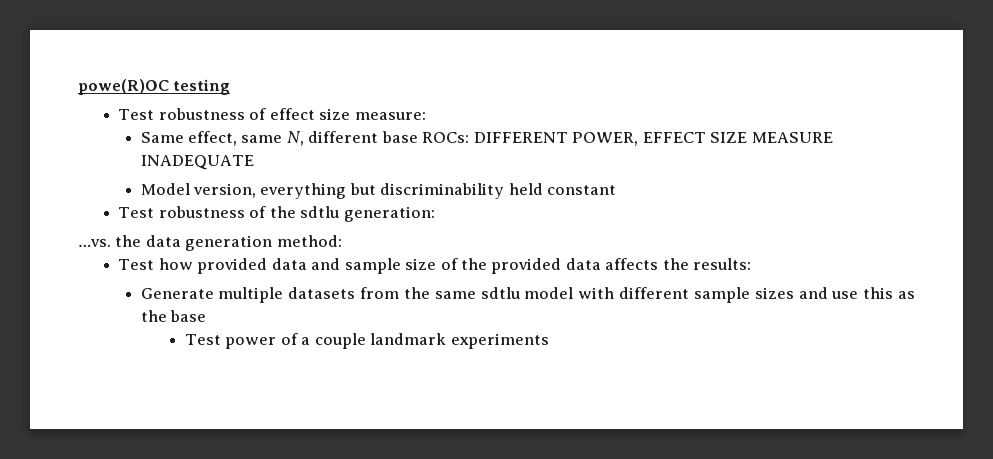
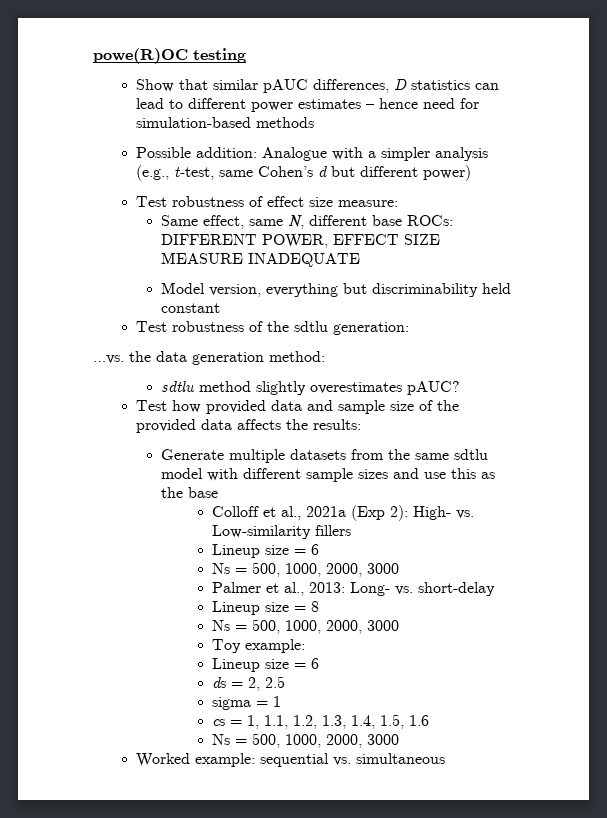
+ Show that similar pAUC differences, D statistics can lead to different power estimates – hence need for simulation-based methods
+ Possible addition: Analogue with a simpler analysis (e.g., t-test, same Cohen’s d but different power)
+ sdtlu method slightly overestimates pAUC?
- Test power of a couple landmark experiments
+ Colloff et al., 2021a (Exp 2): High- vs. Low-similarity fillers
+ Lineup size = 6
+ Ns = 500, 1000, 2000, 3000
+ Palmer et al., 2013: Long- vs. short-delay
+ Lineup size = 8
+ Ns = 500, 1000, 2000, 3000
+ Toy example:
+ Lineup size = 6
+ ds = 2, 2.5
+ sigma = 1
+ cs = 1, 1.1, 1.2, 1.3, 1.4, 1.5, 1.6
+ Ns = 500, 1000, 2000, 3000
+ Worked example: sequential vs. simultaneous

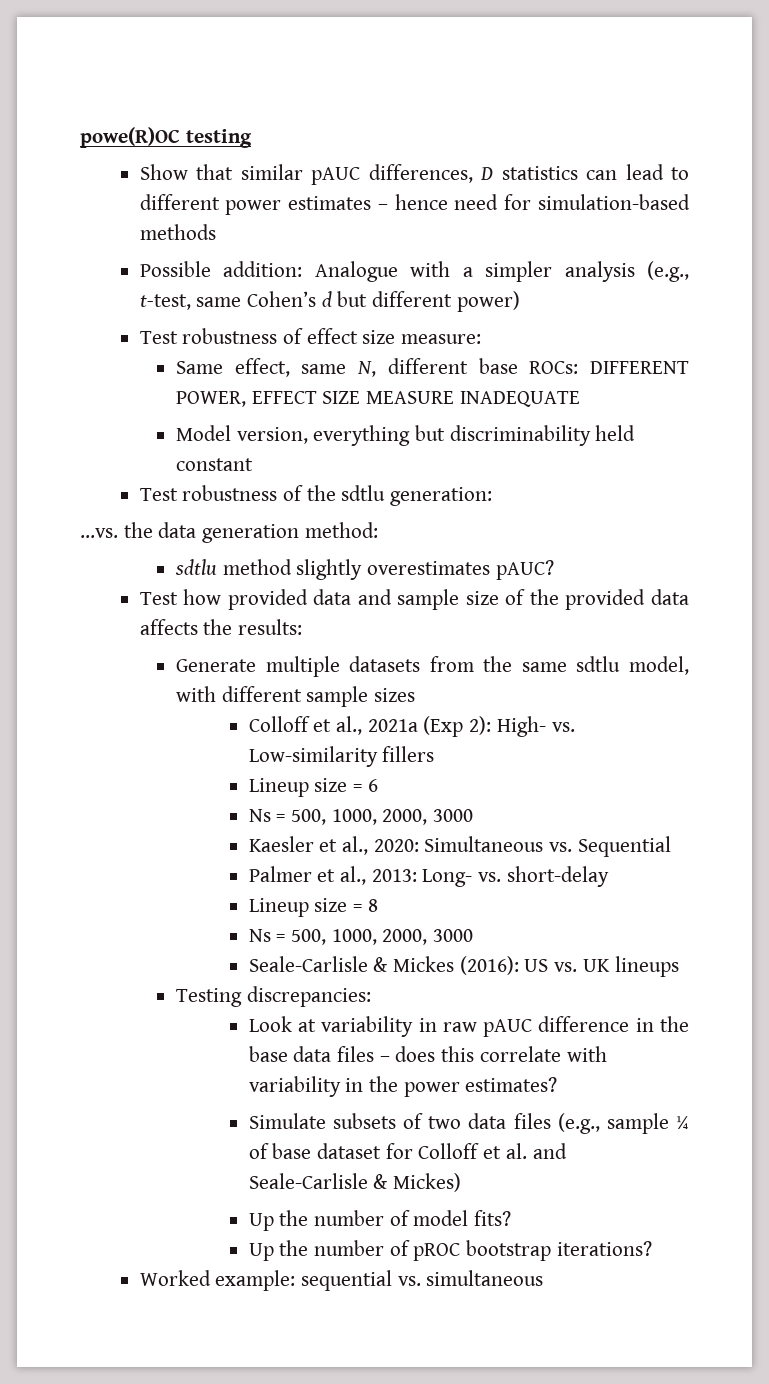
- Generate multiple datasets from the same sdtlu model with different sample sizes and use this as the base
+ Generate multiple datasets from the same sdtlu model, with different sample sizes
+ Kaesler et al., 2020: Simultaneous vs. Sequential
- Toy example:
- Lineup size = 6
- ds = 2, 2.5
- sigma = 1
- cs = 1, 1.1, 1.2, 1.3, 1.4, 1.5, 1.6
- Ns = 500, 1000, 2000, 3000
+ Seale-Carlisle & Mickes (2016): US vs. UK lineups
+ Testing discrepancies:
+ Look at variability in raw pAUC difference in the base data files – does this correlate with variability in the power estimates?
+ Simulate subsets of two data files (e.g., sample ¼ of base dataset for Colloff et al. and Seale-Carlisle & Mickes)
+ Up the number of model fits?
+ Up the number of pROC bootstrap iterations?

